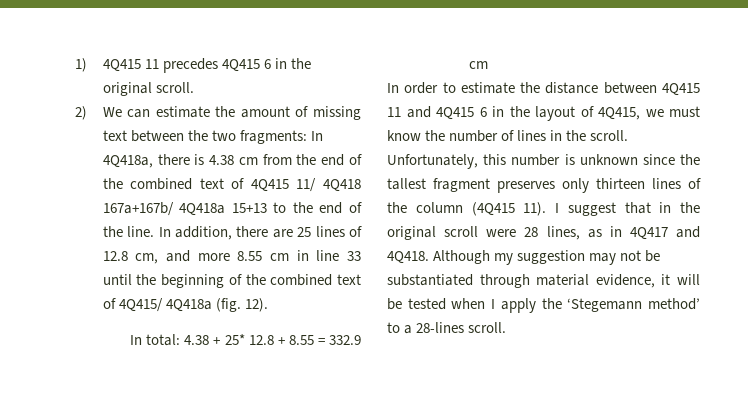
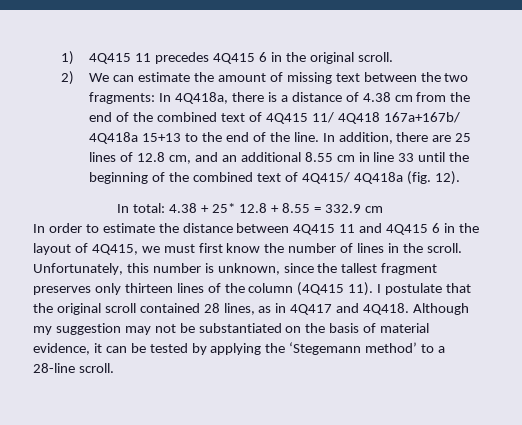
- 2) We can estimate the amount of missing text between the two fragments: In 4Q418a, there is 4.38 cm from the end of the combined text of 4Q415 11/ 4Q418 167a+167b/ 4Q418a 15+13 to the end of the line.
+ 2) We can estimate the amount of missing text between the two fragments: In 4Q418a, there is a distance of 4.38 cm from the end of the combined text of 4Q415 11/ 4Q418 167a+167b/ 4Q418a 15+13 to the end of the line.
- In addition, there are 25 lines of 12.8 cm, and more 8.55 cm in line 33 until the beginning of the combined text of 4Q415/ 4Q418a (fig. 12).
+ In addition, there are 25 lines of 12.8 cm, and an additional 8.55 cm in line 33 until the beginning of the combined text of 4Q415/ 4Q418a (fig. 12).
- In order to estimate the distance between 4Q415 11 and 4Q415 6 in the layout of 4Q415, we must know the number of lines in the scroll.
+ In order to estimate the distance between 4Q415 11 and 4Q415 6 in the layout of 4Q415, we must first know the number of lines in the scroll.
- Unfortunately, this number is unknown since the tallest fragment preserves only thirteen lines of the column (4Q415 11).
+ Unfortunately, this number is unknown, since the tallest fragment preserves only thirteen lines of the column (4Q415 11).
- I suggest that in the original scroll were 28 lines, as in 4Q417 and 4Q418.
+ I postulate that the original scroll contained 28 lines, as in 4Q417 and 4Q418.
- Although my suggestion may not be substantiated through material evidence, it will be tested when I apply the ‘Stegemann method’ to a 28-lines scroll.
+ Although my suggestion may not be substantiated on the basis of material evidence, it can be tested by applying the ‘Stegemann method’ to a 28-line scroll.

